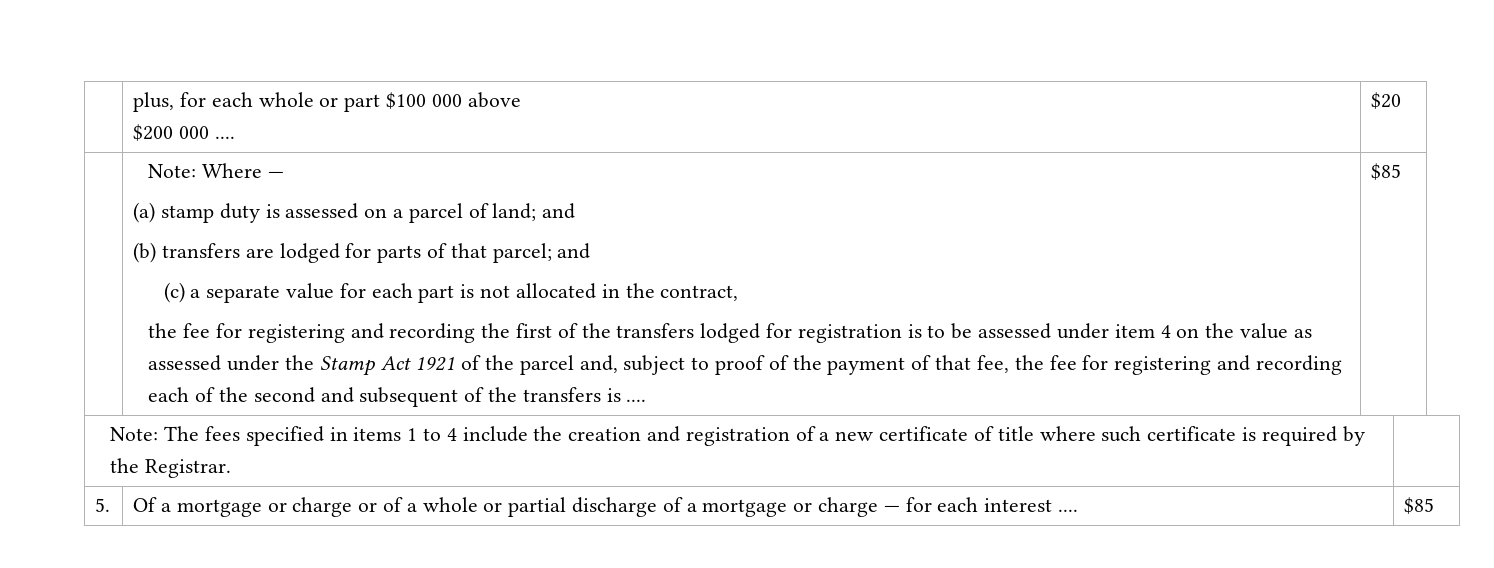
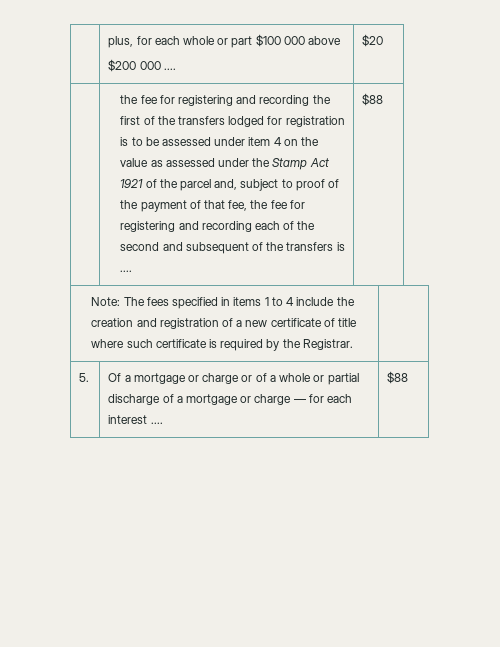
- Note: Where —
- (a) stamp duty is assessed on a parcel of land; and
- (b) transfers are lodged for parts of that parcel; and
- (c) a separate value for each part is not allocated in the contract,
- the fee for registering and recording the first of the transfers lodged for registration is to be assessed under item 4 on the value as assessed under the Stamp Act 1921 of the parcel and, subject to proof of the payment of that fee, the fee for registering and recording each of the second and subsequent of the transfers is .... | $85
+ the fee for registering and recording the first of the transfers lodged for registration is to be assessed under item 4 on the value as assessed under the Stamp Act 1921 of the parcel and, subject to proof of the payment of that fee, the fee for registering and recording each of the second and subsequent of the transfers is .... | $88
- 5. | Of a mortgage or charge or of a whole or partial discharge of a mortgage or charge — for each interest .... | $85
+ 5. | Of a mortgage or charge or of a whole or partial discharge of a mortgage or charge — for each interest .... | $88

